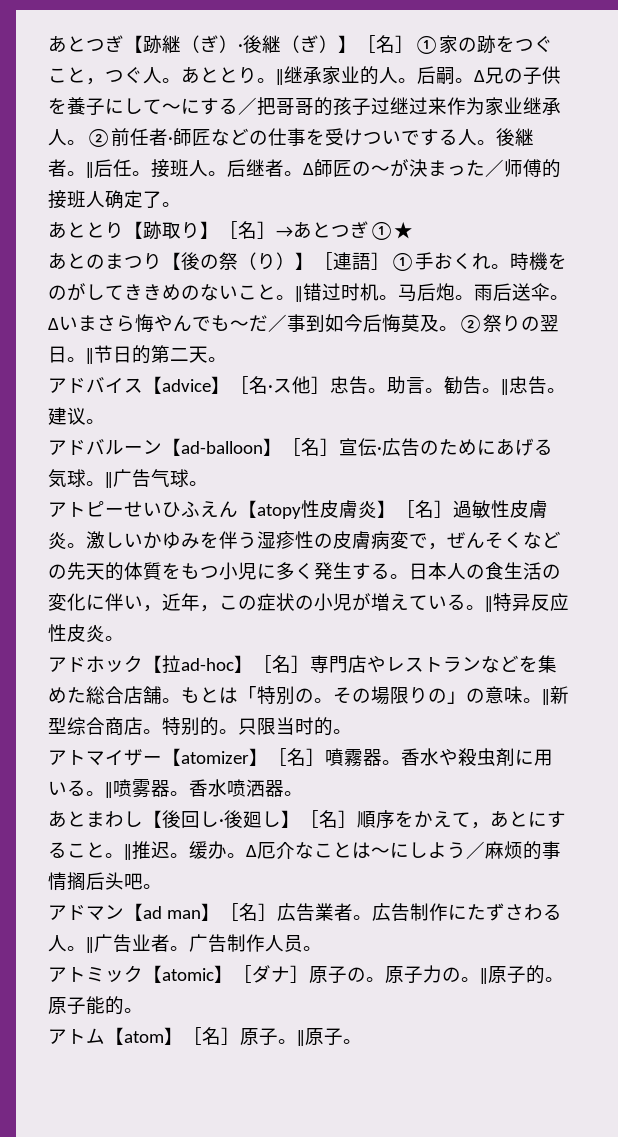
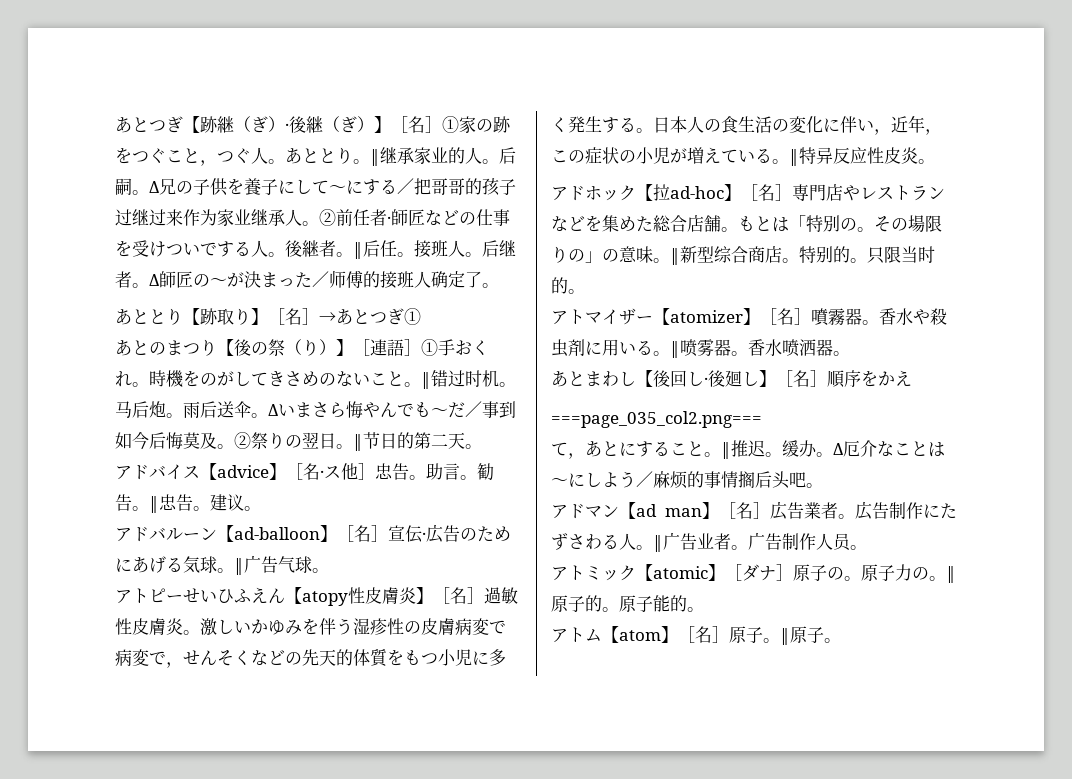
- あととり【跡取り】［名］→あとつぎ①★
+ あととり【跡取り】［名］→あとつぎ①
- 時機をのがしてききめのないこと。
+ 時機をのがしてきさめのないこと。
- 激しいかゆみを伴う湿疹性の皮膚病変で，ぜんそくなどの先天的体質をもつ小児に多く発生する。
+ 激しいかゆみを伴う湿疹性の皮膚病変で病変で，せんそくなどの先天的体質をもつ小児に多く発生する。
- あとまわし【後回し·後廻し】［名］順序をかえて，あとにすること。
+ あとまわし【後回し·後廻し】［名］順序をかえ
+ ===page_035_col2.png===
+ て，あとにすること。

